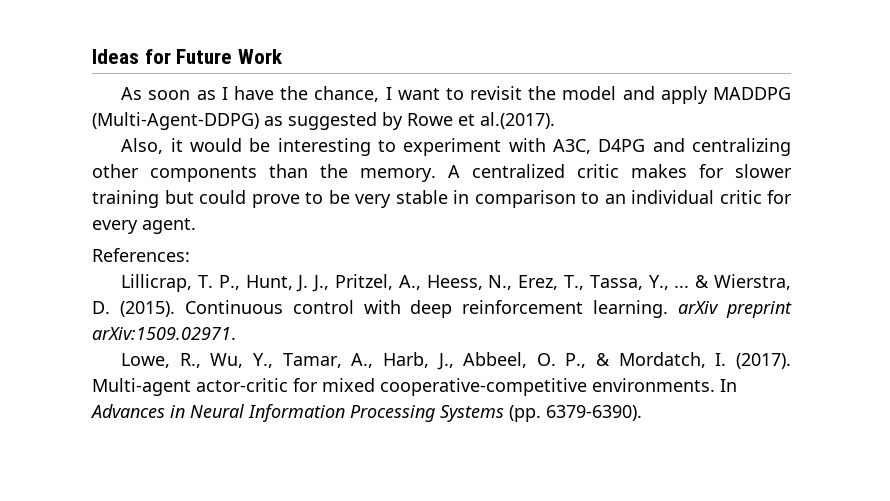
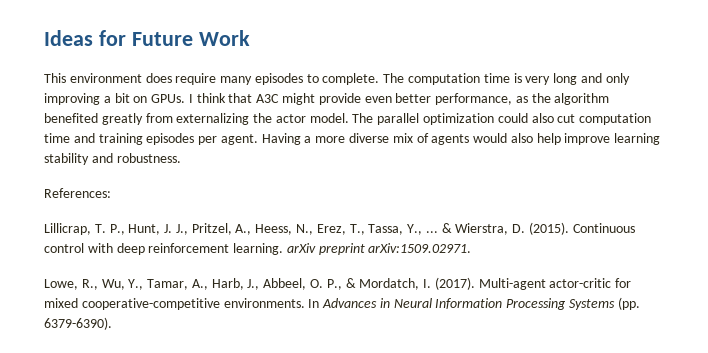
- As soon as I have the chance, I want to revisit the model and apply MADDPG (Multi-Agent-DDPG) as suggested by Rowe et al.(2017).
- Also, it would be interesting to experiment with A3C, D4PG and centralizing other components than the memory. A centralized critic makes for slower training but could prove to be very stable in comparison to an individual critic for every agent.
+ This environment does require many episodes to complete. The computation time is very long and only improving a bit on GPUs. I think that A3C might provide even better performance, as the algorithm benefited greatly from externalizing the actor model. The parallel optimization could also cut computation time and training episodes per agent. Having a more diverse mix of agents would also help improve learning stability and robustness.

